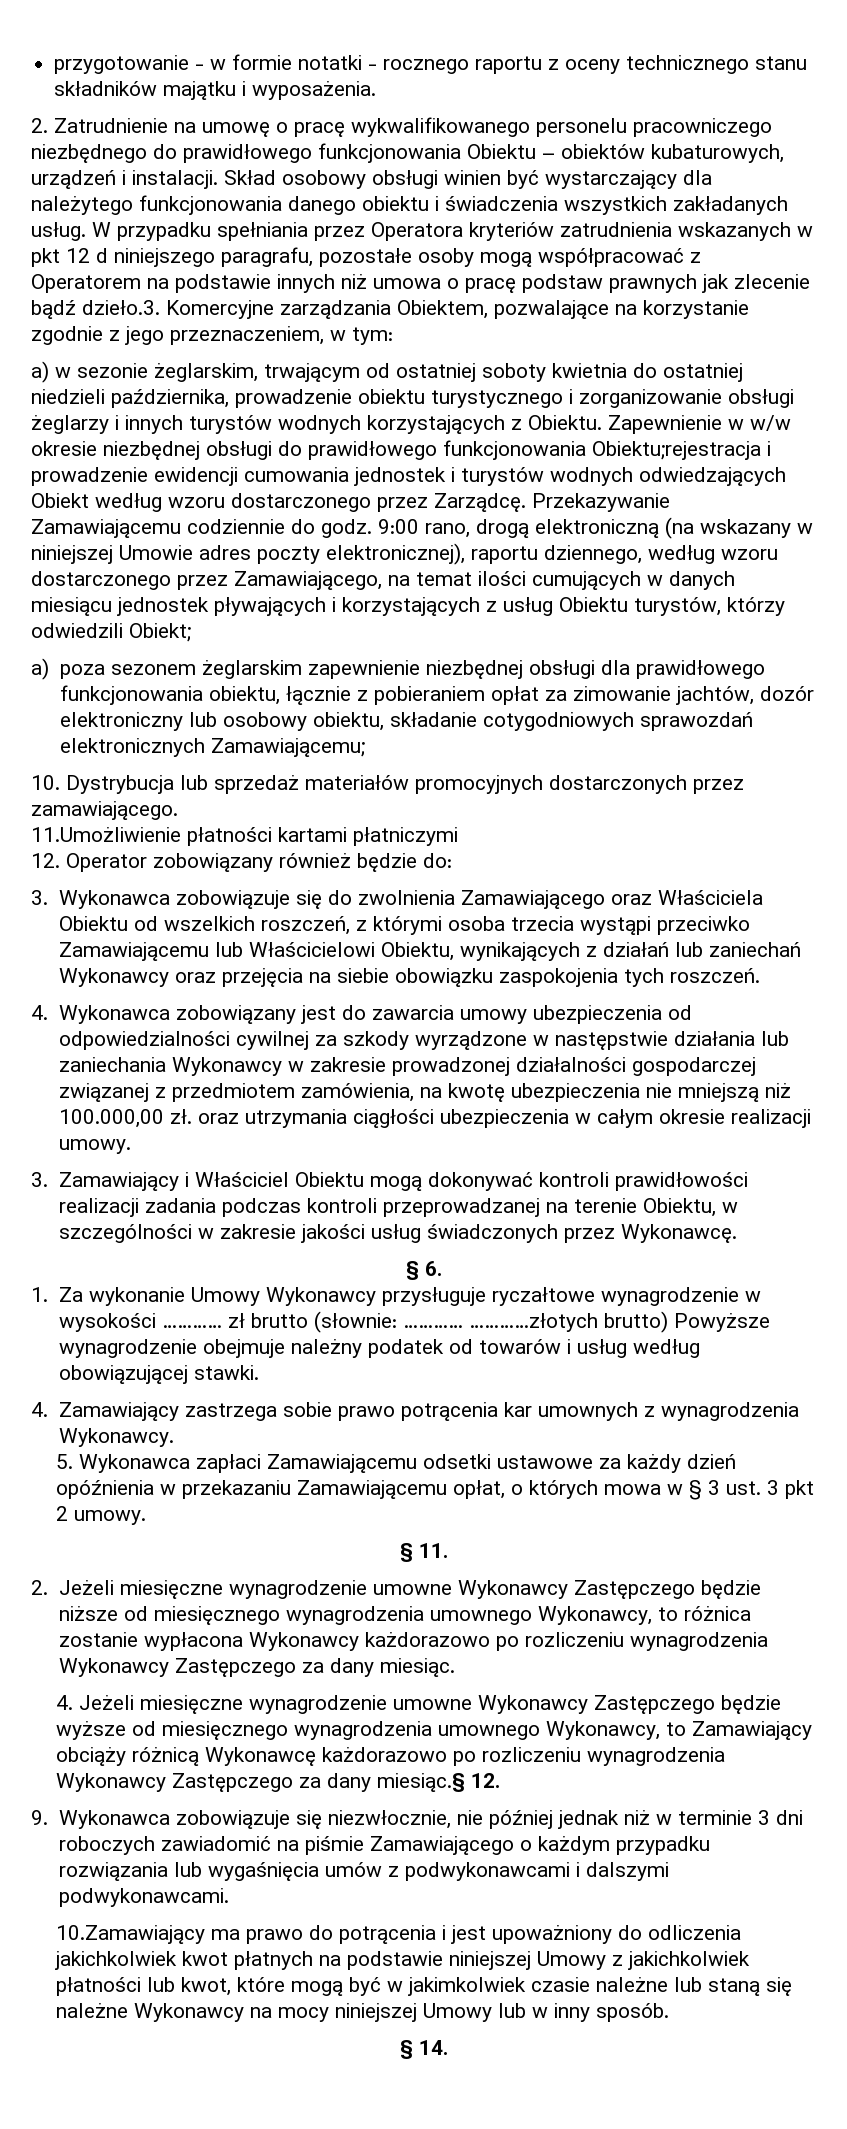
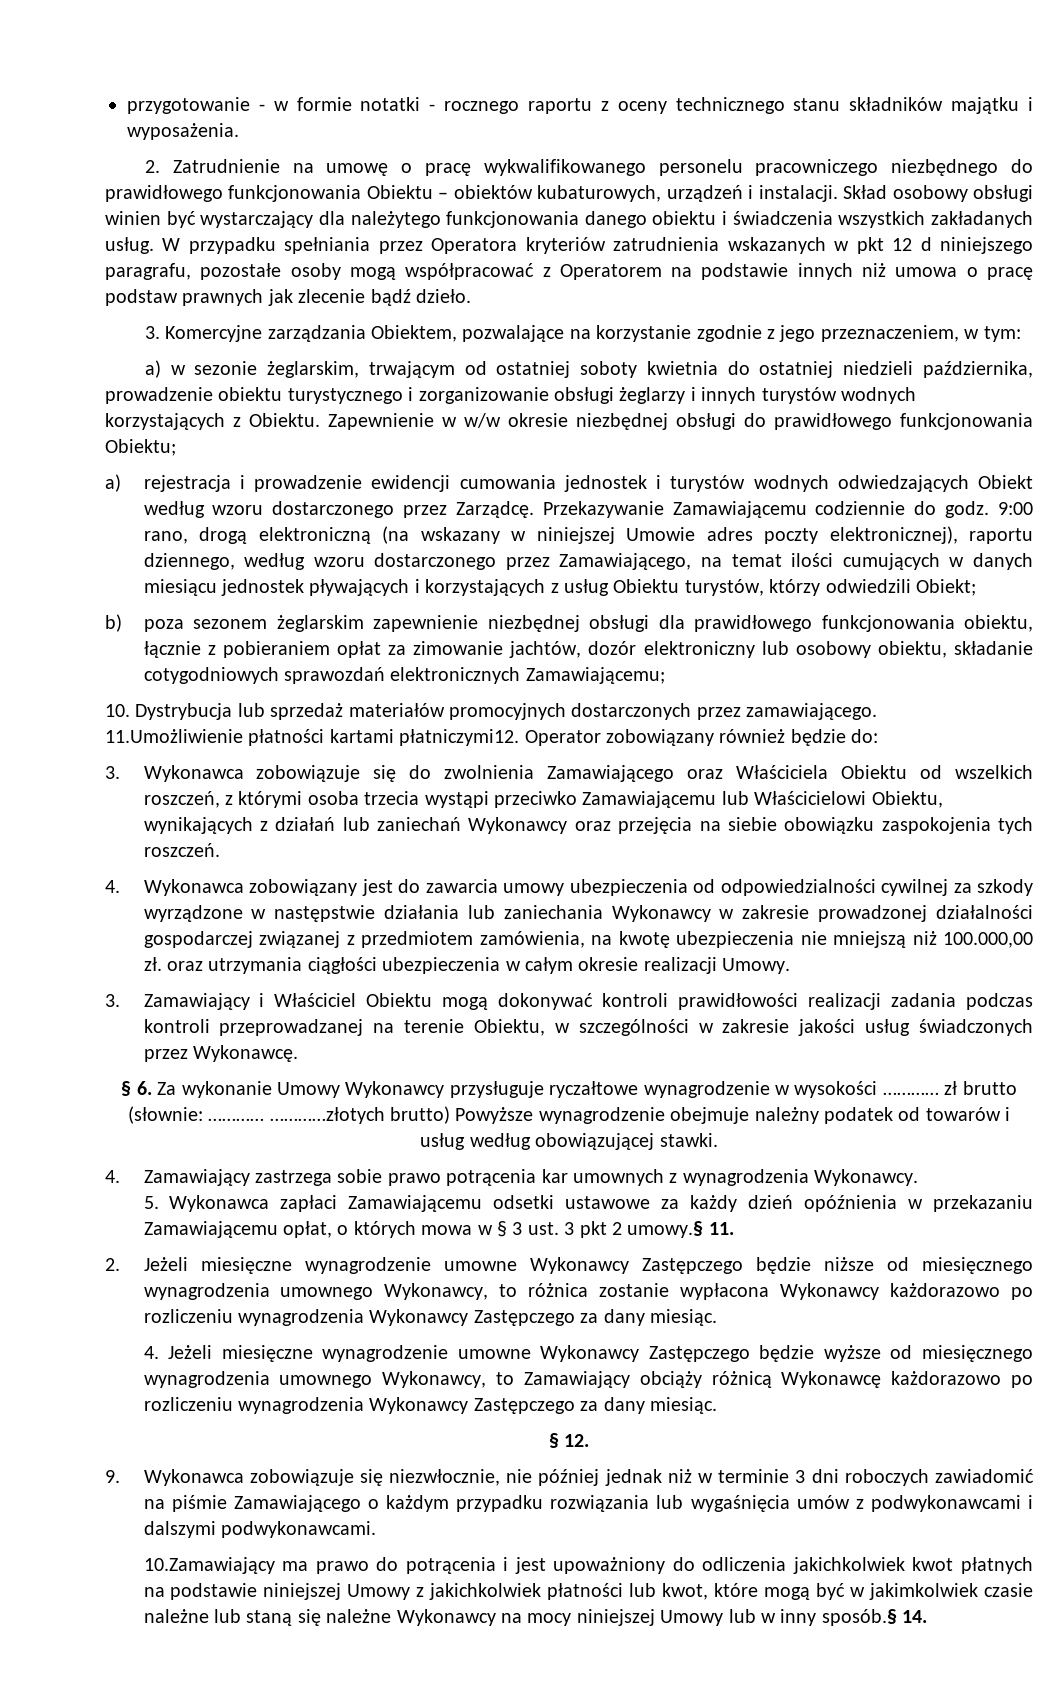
- W przypadku spełniania przez Operatora kryteriów zatrudnienia wskazanych w pkt 12 d niniejszego paragrafu, pozostałe osoby mogą współpracować z Operatorem na podstawie innych niż umowa o pracę podstaw prawnych jak zlecenie bądź dzieło.3. Komercyjne zarządzania Obiektem, pozwalające na korzystanie zgodnie z jego przeznaczeniem, w tym:
+ W przypadku spełniania przez Operatora kryteriów zatrudnienia wskazanych w pkt 12 d niniejszego paragrafu, pozostałe osoby mogą współpracować z Operatorem na podstawie innych niż umowa o pracę podstaw prawnych jak zlecenie bądź dzieło.
+ 3. Komercyjne zarządzania Obiektem, pozwalające na korzystanie zgodnie z jego przeznaczeniem, w tym:
- Zapewnienie w w/w okresie niezbędnej obsługi do prawidłowego funkcjonowania Obiektu;rejestracja i prowadzenie ewidencji cumowania jednostek i turystów wodnych odwiedzających Obiekt według wzoru dostarczonego przez Zarządcę.
+ Zapewnienie w w/w okresie niezbędnej obsługi do prawidłowego funkcjonowania Obiektu;
+ a) rejestracja i prowadzenie ewidencji cumowania jednostek i turystów wodnych odwiedzających Obiekt według wzoru dostarczonego przez Zarządcę.
- a) poza sezonem żeglarskim zapewnienie niezbędnej obsługi dla prawidłowego funkcjonowania obiektu, łącznie z pobieraniem opłat za zimowanie jachtów, dozór elektroniczny lub osobowy obiektu, składanie cotygodniowych sprawozdań elektronicznych Zamawiającemu;
+ b) poza sezonem żeglarskim zapewnienie niezbędnej obsługi dla prawidłowego funkcjonowania obiektu, łącznie z pobieraniem opłat za zimowanie jachtów, dozór elektroniczny lub osobowy obiektu, składanie cotygodniowych sprawozdań elektronicznych Zamawiającemu;
- 11.Umożliwienie płatności kartami płatniczymi
- 12. Operator zobowiązany również będzie do:
+ 11.Umożliwienie płatności kartami płatniczymi12. Operator zobowiązany również będzie do:
- 4. Wykonawca zobowiązany jest do zawarcia umowy ubezpieczenia od odpowiedzialności cywilnej za szkody wyrządzone w następstwie działania lub zaniechania Wykonawcy w zakresie prowadzonej działalności gospodarczej związanej z przedmiotem zamówienia, na kwotę ubezpieczenia nie mniejszą niż 100.000,00 zł. oraz utrzymania ciągłości ubezpieczenia w całym okresie realizacji umowy.
+ 4. Wykonawca zobowiązany jest do zawarcia umowy ubezpieczenia od odpowiedzialności cywilnej za szkody wyrządzone w następstwie działania lub zaniechania Wykonawcy w zakresie prowadzonej działalności gospodarczej związanej z przedmiotem zamówienia, na kwotę ubezpieczenia nie mniejszą niż 100.000,00 zł. oraz utrzymania ciągłości ubezpieczenia w całym okresie realizacji Umowy.
- § 6.
- 1. Za wykonanie Umowy Wykonawcy przysługuje ryczałtowe wynagrodzenie w wysokości ………… zł brutto (słownie: …………
+ § 6. Za wykonanie Umowy Wykonawcy przysługuje ryczałtowe wynagrodzenie w wysokości ………… zł brutto (słownie: …………
- 5. Wykonawca zapłaci Zamawiającemu odsetki ustawowe za każdy dzień opóźnienia w przekazaniu Zamawiającemu opłat, o których mowa w § 3 ust. 3 pkt 2 umowy.
- § 11.
+ 5. Wykonawca zapłaci Zamawiającemu odsetki ustawowe za każdy dzień opóźnienia w przekazaniu Zamawiającemu opłat, o których mowa w § 3 ust. 3 pkt 2 umowy.§ 11.
- 4. Jeżeli miesięczne wynagrodzenie umowne Wykonawcy Zastępczego będzie wyższe od miesięcznego wynagrodzenia umownego Wykonawcy, to Zamawiający obciąży różnicą Wykonawcę każdorazowo po rozliczeniu wynagrodzenia Wykonawcy Zastępczego za dany miesiąc.§ 12.
+ 4. Jeżeli miesięczne wynagrodzenie umowne Wykonawcy Zastępczego będzie wyższe od miesięcznego wynagrodzenia umownego Wykonawcy, to Zamawiający obciąży różnicą Wykonawcę każdorazowo po rozliczeniu wynagrodzenia Wykonawcy Zastępczego za dany miesiąc.
+ § 12.
- 10.Zamawiający ma prawo do potrącenia i jest upoważniony do odliczenia jakichkolwiek kwot płatnych na podstawie niniejszej Umowy z jakichkolwiek płatności lub kwot, które mogą być w jakimkolwiek czasie należne lub staną się należne Wykonawcy na mocy niniejszej Umowy lub w inny sposób.
- § 14.
+ 10.Zamawiający ma prawo do potrącenia i jest upoważniony do odliczenia jakichkolwiek kwot płatnych na podstawie niniejszej Umowy z jakichkolwiek płatności lub kwot, które mogą być w jakimkolwiek czasie należne lub staną się należne Wykonawcy na mocy niniejszej Umowy lub w inny sposób.§ 14.

